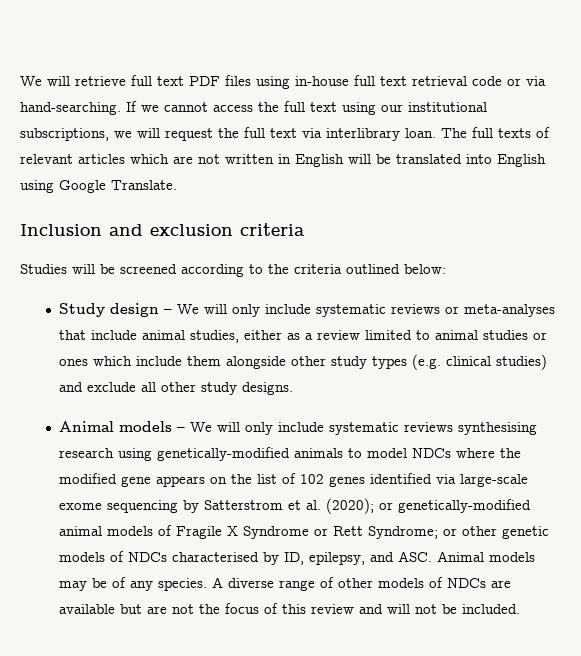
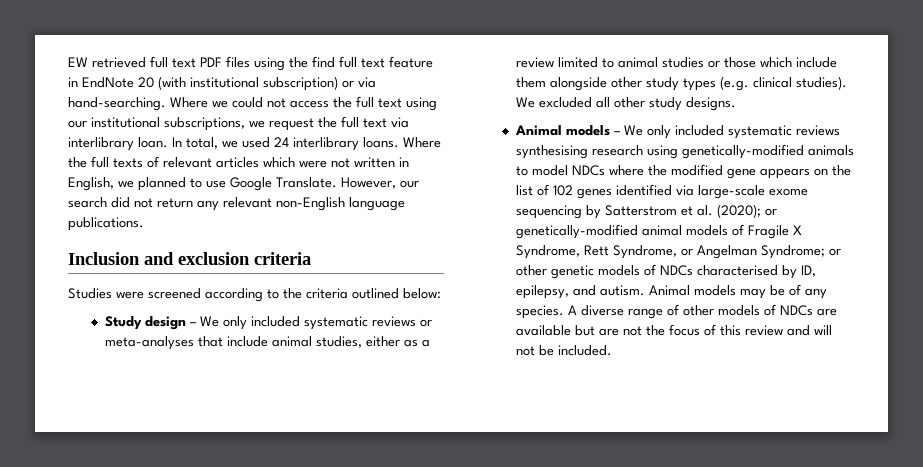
- We will retrieve full text PDF files using in-house full text retrieval code or via hand-searching. If we cannot access the full text using our institutional subscriptions, we will request the full text via interlibrary loan.
+ EW retrieved full text PDF files using the find full text feature in EndNote 20 (with institutional subscription) or via hand-searching. Where we could not access the full text using our institutional subscriptions, we request the full text via interlibrary loan.
- The full texts of relevant articles which are not written in English will be translated into English using Google Translate.
+ In total, we used 24 interlibrary loans. Where the full texts of relevant articles which were not written in English, we planned to use Google Translate. However, our search did not return any relevant non-English language publications.
- Studies will be screened according to the criteria outlined below:
+ Studies were screened according to the criteria outlined below:
- Study design – We will only include systematic reviews or meta-analyses that include animal studies, either as a review limited to animal studies or ones which include them alongside other study types (e.g. clinical studies) and exclude all other study designs.
+ Study design – We only included systematic reviews or meta-analyses that include animal studies, either as a review limited to animal studies or those which include them alongside other study types (e.g. clinical studies). We excluded all other study designs.
- Animal models – We will only include systematic reviews synthesising research using genetically-modified animals to model NDCs where the modified gene appears on the list of 102 genes identified via large-scale exome sequencing by Satterstrom et al. (2020);
+ Animal models – We only included systematic reviews synthesising research using genetically-modified animals to model NDCs where the modified gene appears on the list of 102 genes identified via large-scale exome sequencing by Satterstrom et al. (2020);
- or genetically-modified animal models of Fragile X Syndrome or Rett Syndrome;
+ or genetically-modified animal models of Fragile X Syndrome, Rett Syndrome, or Angelman Syndrome;
- or other genetic models of NDCs characterised by ID, epilepsy, and ASC. Animal models may be of any species.
+ or other genetic models of NDCs characterised by ID, epilepsy, and autism. Animal models may be of any species.

